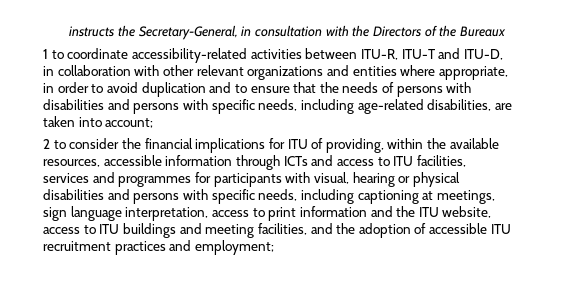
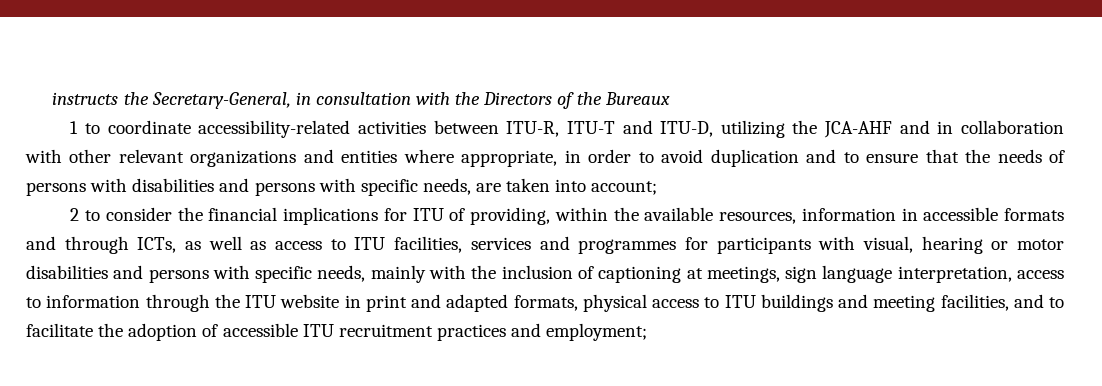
- 1 to coordinate accessibility-related activities between ITU-R, ITU-T and ITU-D, in collaboration with other relevant organizations and entities where appropriate, in order to avoid duplication and to ensure that the needs of persons with disabilities and persons with specific needs, including age-related disabilities, are taken into account;
+ 1 to coordinate accessibility-related activities between ITU-R, ITU-T and ITU-D, utilizing the JCA-AHF and in collaboration with other relevant organizations and entities where appropriate, in order to avoid duplication and to ensure that the needs of persons with disabilities and persons with specific needs, are taken into account;
- 2 to consider the financial implications for ITU of providing, within the available resources, accessible information through ICTs and access to ITU facilities, services and programmes for participants with visual, hearing or physical disabilities and persons with specific needs, including captioning at meetings, sign language interpretation, access to print information and the ITU website, access to ITU buildings and meeting facilities, and the adoption of accessible ITU recruitment practices and employment;
+ 2 to consider the financial implications for ITU of providing, within the available resources, information in accessible formats and through ICTs, as well as access to ITU facilities, services and programmes for participants with visual, hearing or motor disabilities and persons with specific needs, mainly with the inclusion of captioning at meetings, sign language interpretation, access to information through the ITU website in print and adapted formats, physical access to ITU buildings and meeting facilities, and to facilitate the adoption of accessible ITU recruitment practices and employment;

